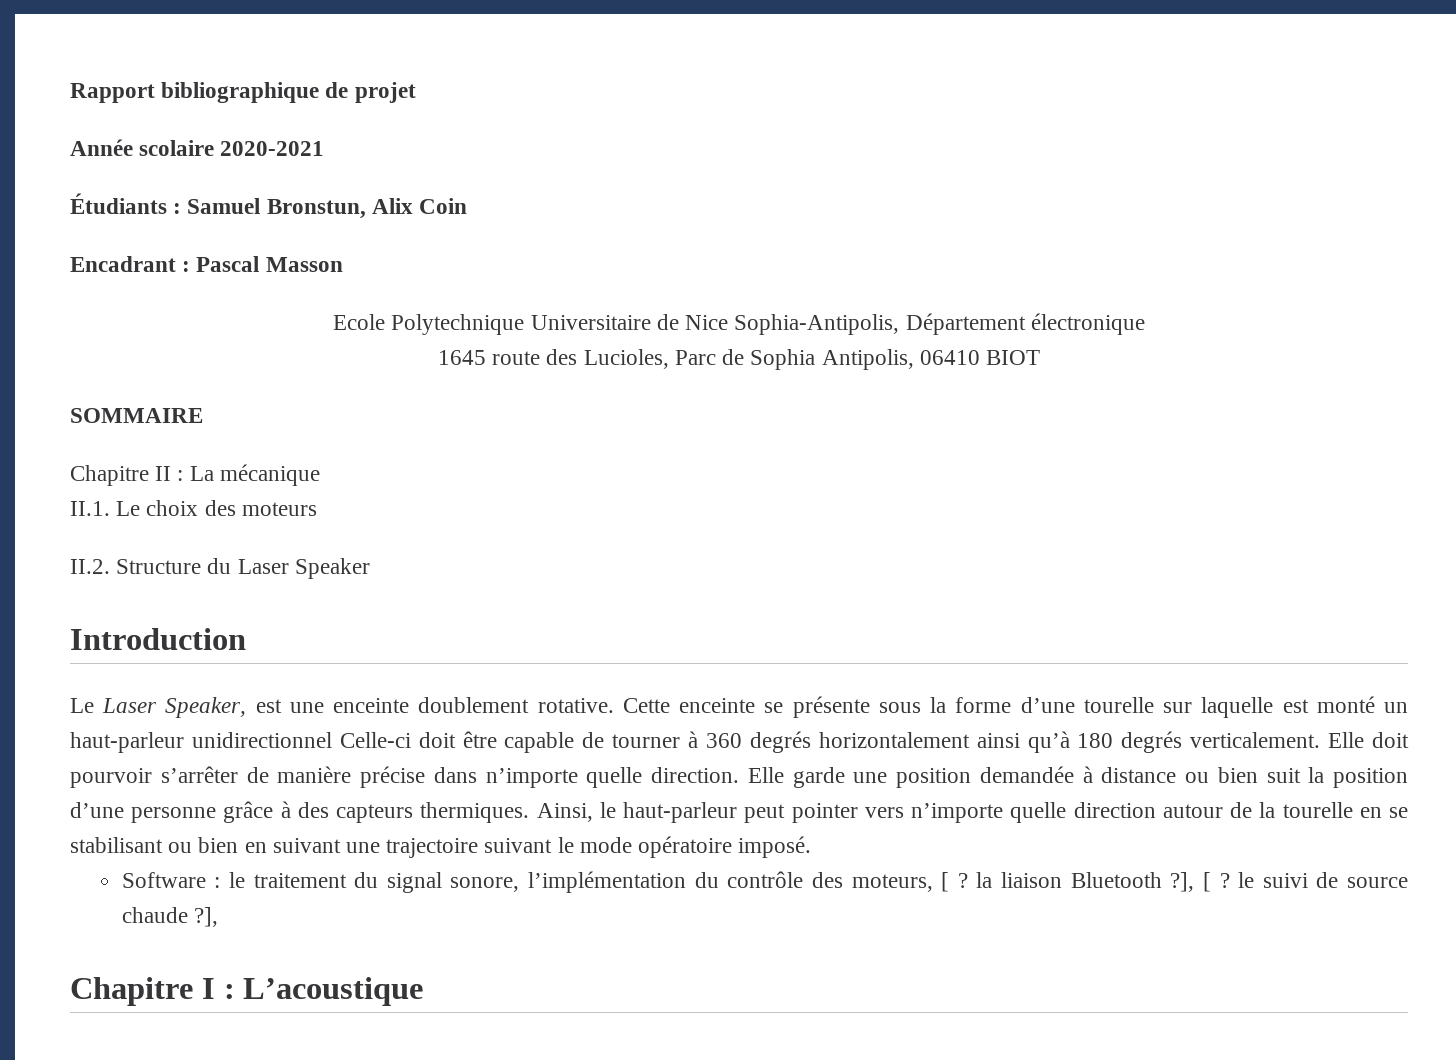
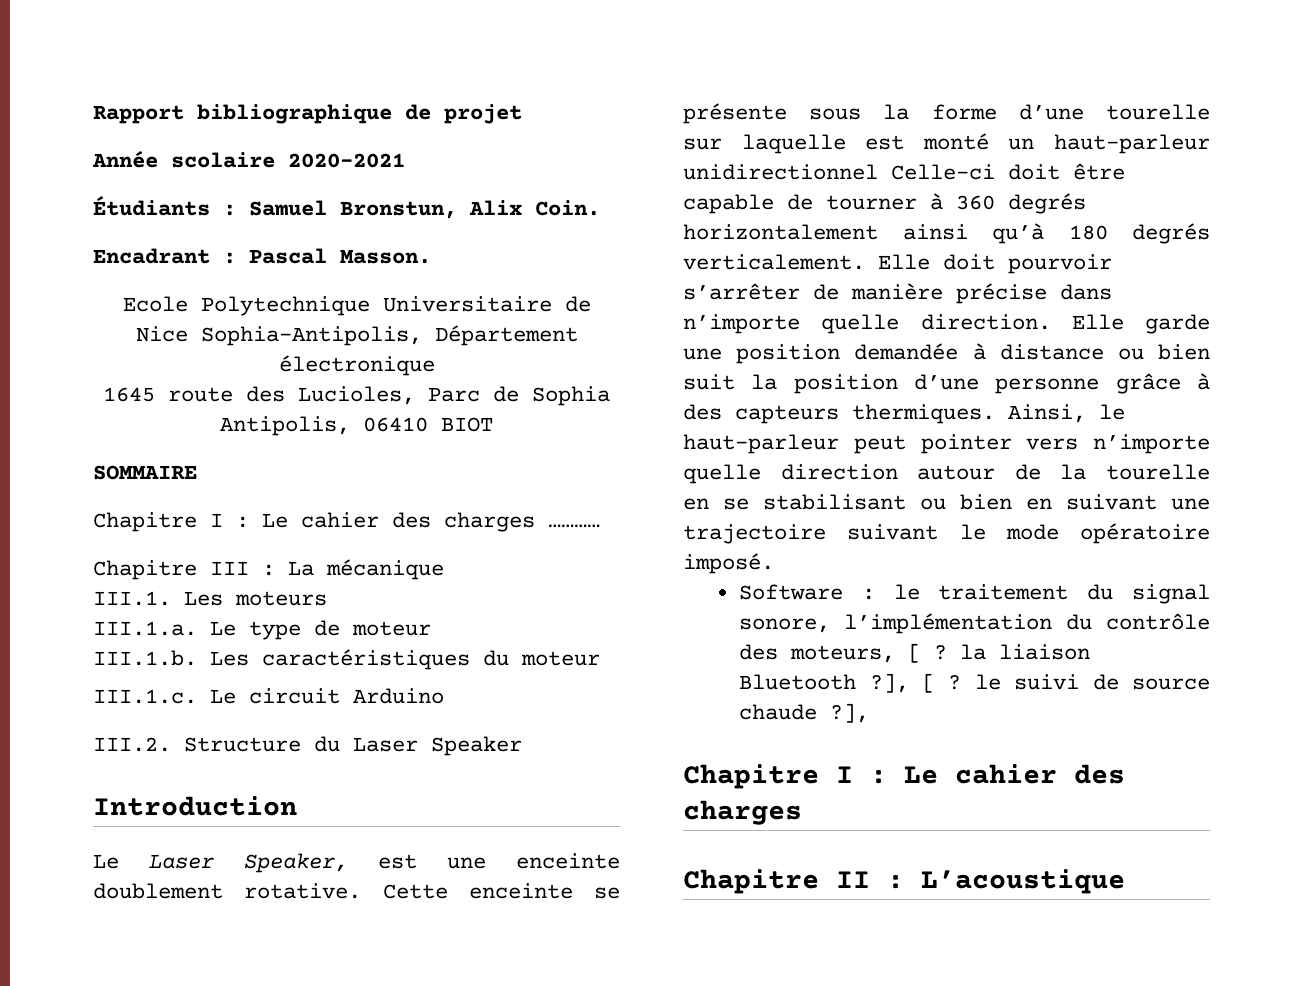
- Étudiants : Samuel Bronstun, Alix Coin
+ Étudiants : Samuel Bronstun, Alix Coin.
- Encadrant : Pascal Masson
+ Encadrant : Pascal Masson.
- Chapitre II : La mécanique
- II.1. Le choix des moteurs
- II.2. Structure du Laser Speaker
+ Chapitre I : Le cahier des charges …………
+ Chapitre III : La mécanique
+ III.1. Les moteurs
+ III.1.a. Le type de moteur
+ III.1.b. Les caractéristiques du moteur
+ III.1.c. Le circuit Arduino
+ III.2. Structure du Laser Speaker
  Software : le traitement du signal sonore, l’implémentation du contrôle des moteurs, [ ? la liaison Bluetooth ?], [ ? le suivi de source chaude ?],
- Chapitre I : L’acoustique
+ Chapitre I : Le cahier des charges
+ Chapitre II : L’acoustique

